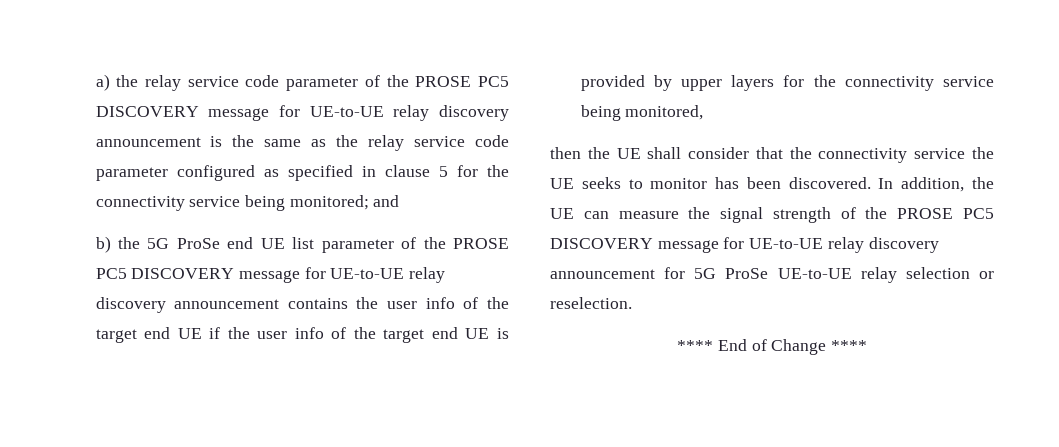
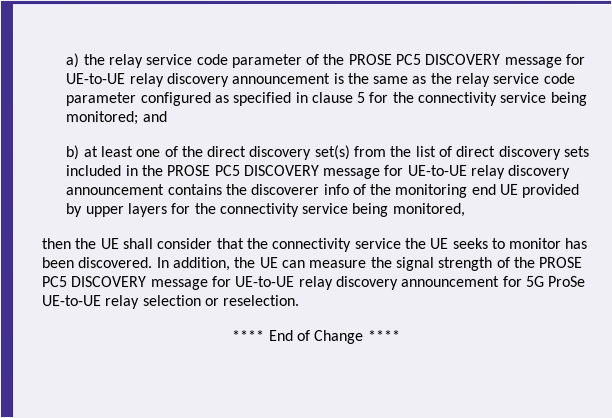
- b) the 5G ProSe end UE list parameter of the PROSE PC5 DISCOVERY message for UE-to-UE relay discovery announcement contains the user info of the target end UE if the user info of the target end UE is provided by upper layers for the connectivity service being monitored,
+ b) at least one of the direct discovery set(s) from the list of direct discovery sets included in the PROSE PC5 DISCOVERY message for UE-to-UE relay discovery announcement contains the discoverer info of the monitoring end UE provided by upper layers for the connectivity service being monitored,

